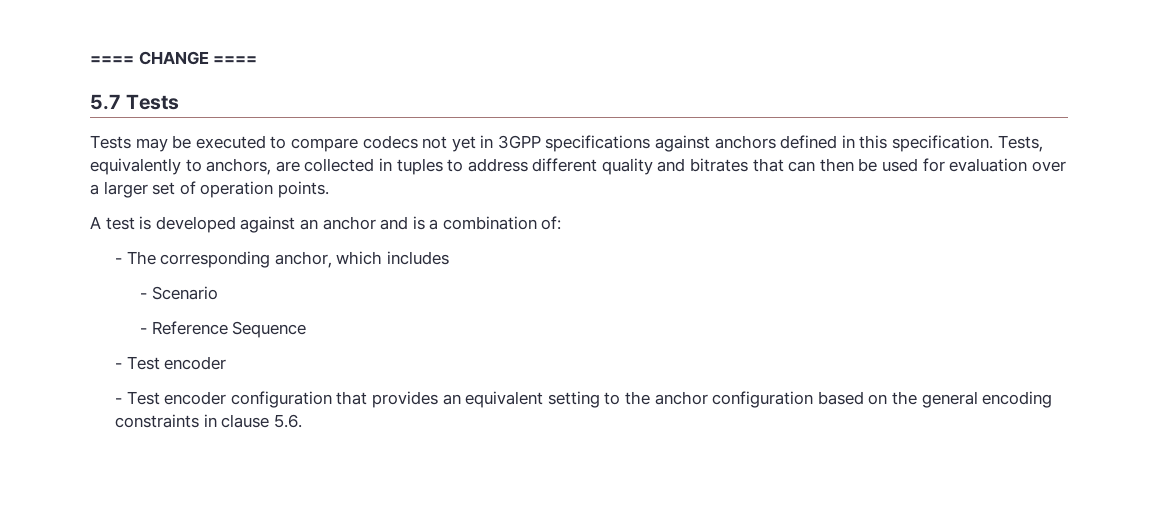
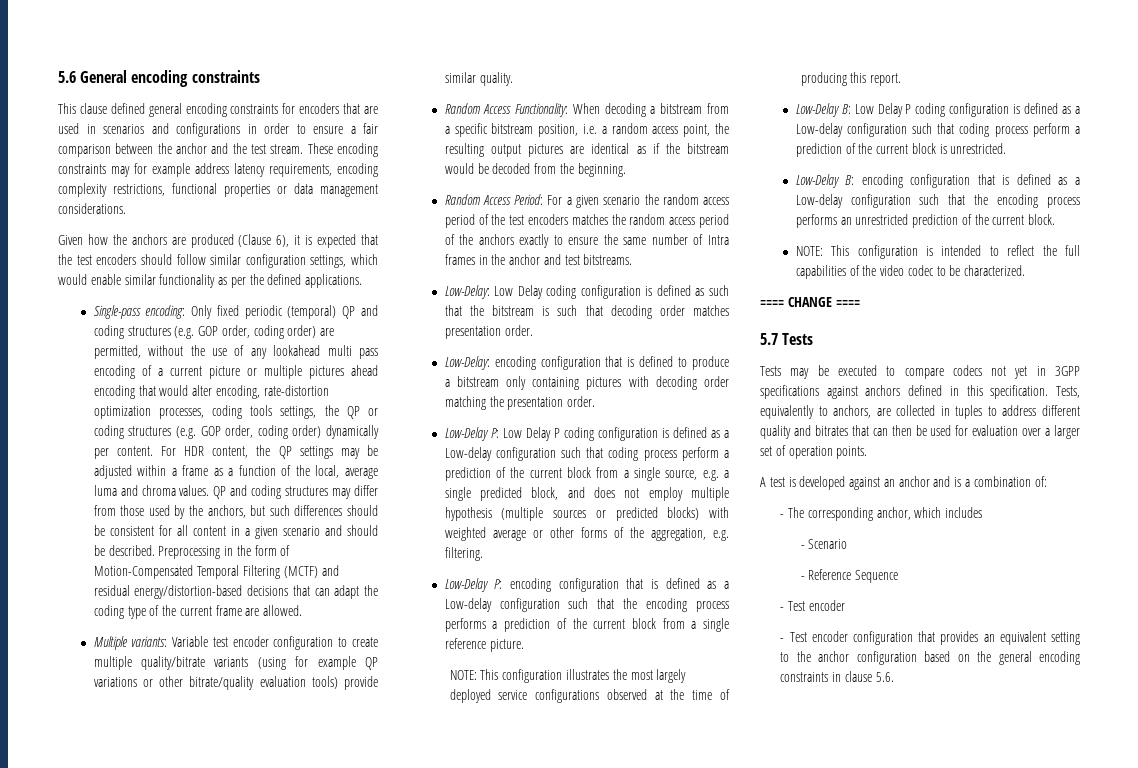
+ 5.6 General encoding constraints
+ This clause defined general encoding constraints for encoders that are used in scenarios and configurations in order to ensure a fair comparison between the anchor and the test stream. These encoding constraints may for example address latency requirements, encoding complexity restrictions, functional properties or data management considerations.
+ Given how the anchors are produced (Clause 6), it is expected that the test encoders should follow similar configuration settings, which would enable similar functionality as per the defined applications.
+ Single-pass encoding: Only fixed periodic (temporal) QP and coding structures (e.g. GOP order, coding order) are permitted, without the use of any lookahead multi pass encoding of a current picture or multiple pictures ahead encoding that would alter encoding, rate-distortion optimization processes, coding tools settings, the QP or coding structures (e.g. GOP order, coding order) dynamically per content. For HDR content, the QP settings may be adjusted within a frame as a function of the local, average luma and chroma values. QP and coding structures may differ from those used by the anchors, but such differences should be consistent for all content in a given scenario and should be described. Preprocessing in the form of Motion-Compensated Temporal Filtering (MCTF) and residual energy/distortion-based decisions that can adapt the coding type of the current frame are allowed.
+ Multiple variants: Variable test encoder configuration to create multiple quality/bitrate variants (using for example QP variations or other bitrate/quality evaluation tools) provide similar quality.
+ Random Access Functionality: When decoding a bitstream from a specific bitstream position, i.e. a random access point, the resulting output pictures are identical as if the bitstream would be decoded from the beginning.
+ Random Access Period: For a given scenario the random access period of the test encoders matches the random access period of the anchors exactly to ensure the same number of Intra frames in the anchor and test bitstreams.
+ Low-Delay: Low Delay coding configuration is defined as such that the bitstream is such that decoding order matches presentation order.
+ Low-Delay: encoding configuration that is defined to produce a bitstream only containing pictures with decoding order matching the presentation order.
+ Low-Delay P: Low Delay P coding configuration is defined as a Low-delay configuration such that coding process perform a prediction of the current block from a single source, e.g. a single predicted block, and does not employ multiple hypothesis (multiple sources or predicted blocks) with weighted average or other forms of the aggregation, e.g. filtering.
+ Low-Delay P: encoding configuration that is defined as a Low-delay configuration such that the encoding process performs a prediction of the current block from a single reference picture.
+ NOTE: This configuration illustrates the most largely deployed service configurations observed at the time of producing this report.
+ Low-Delay B: Low Delay P coding configuration is defined as a Low-delay configuration such that coding process perform a prediction of the current block is unrestricted.
+ Low-Delay B: encoding configuration that is defined as a Low-delay configuration such that the encoding process performs an unrestricted prediction of the current block.
+ NOTE: This configuration is intended to reflect the full capabilities of the video codec to be characterized.

